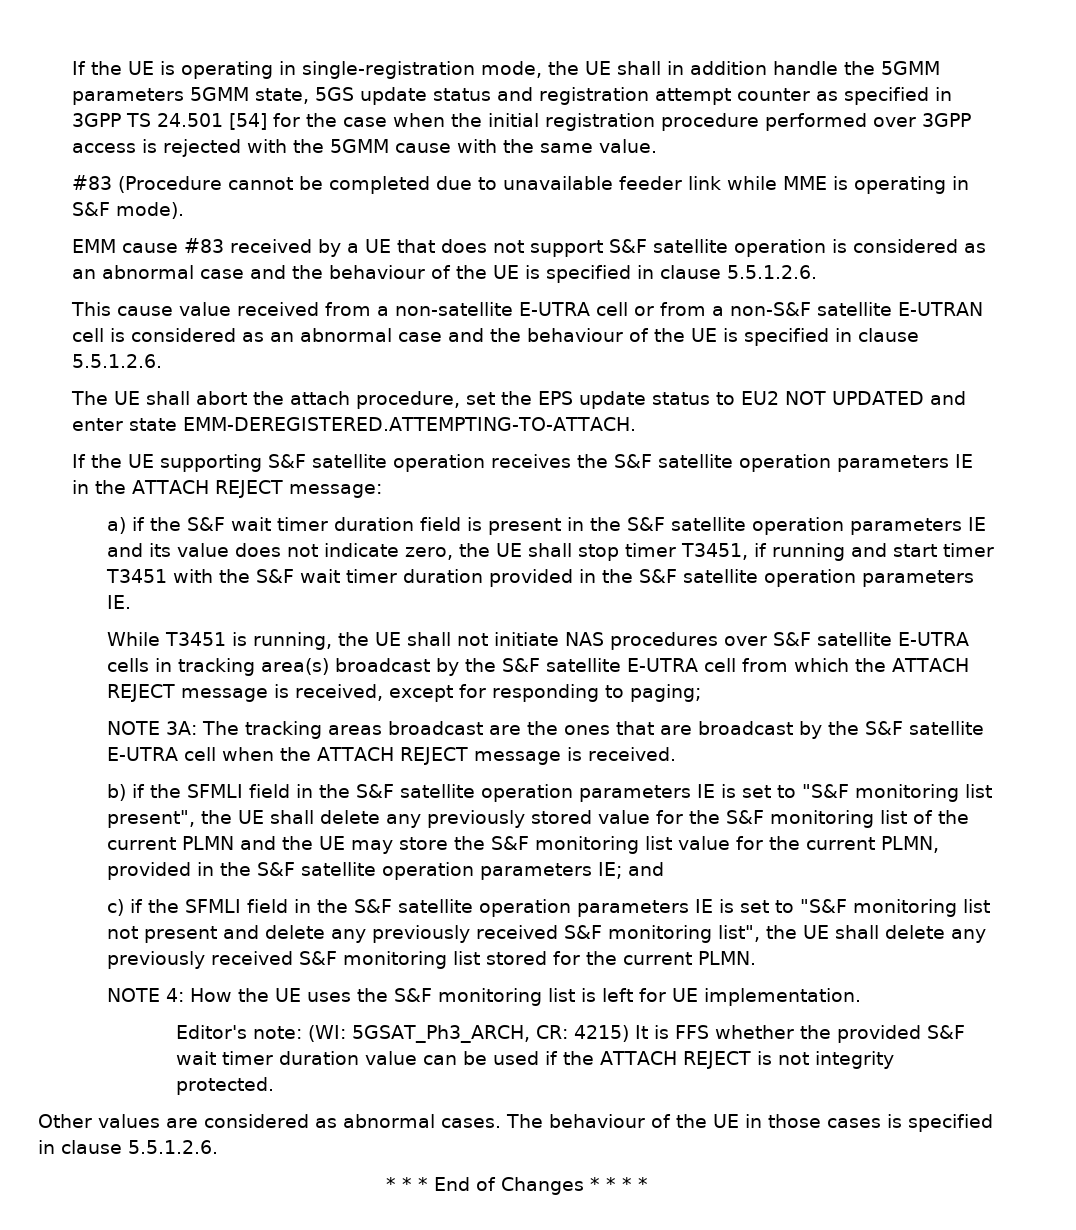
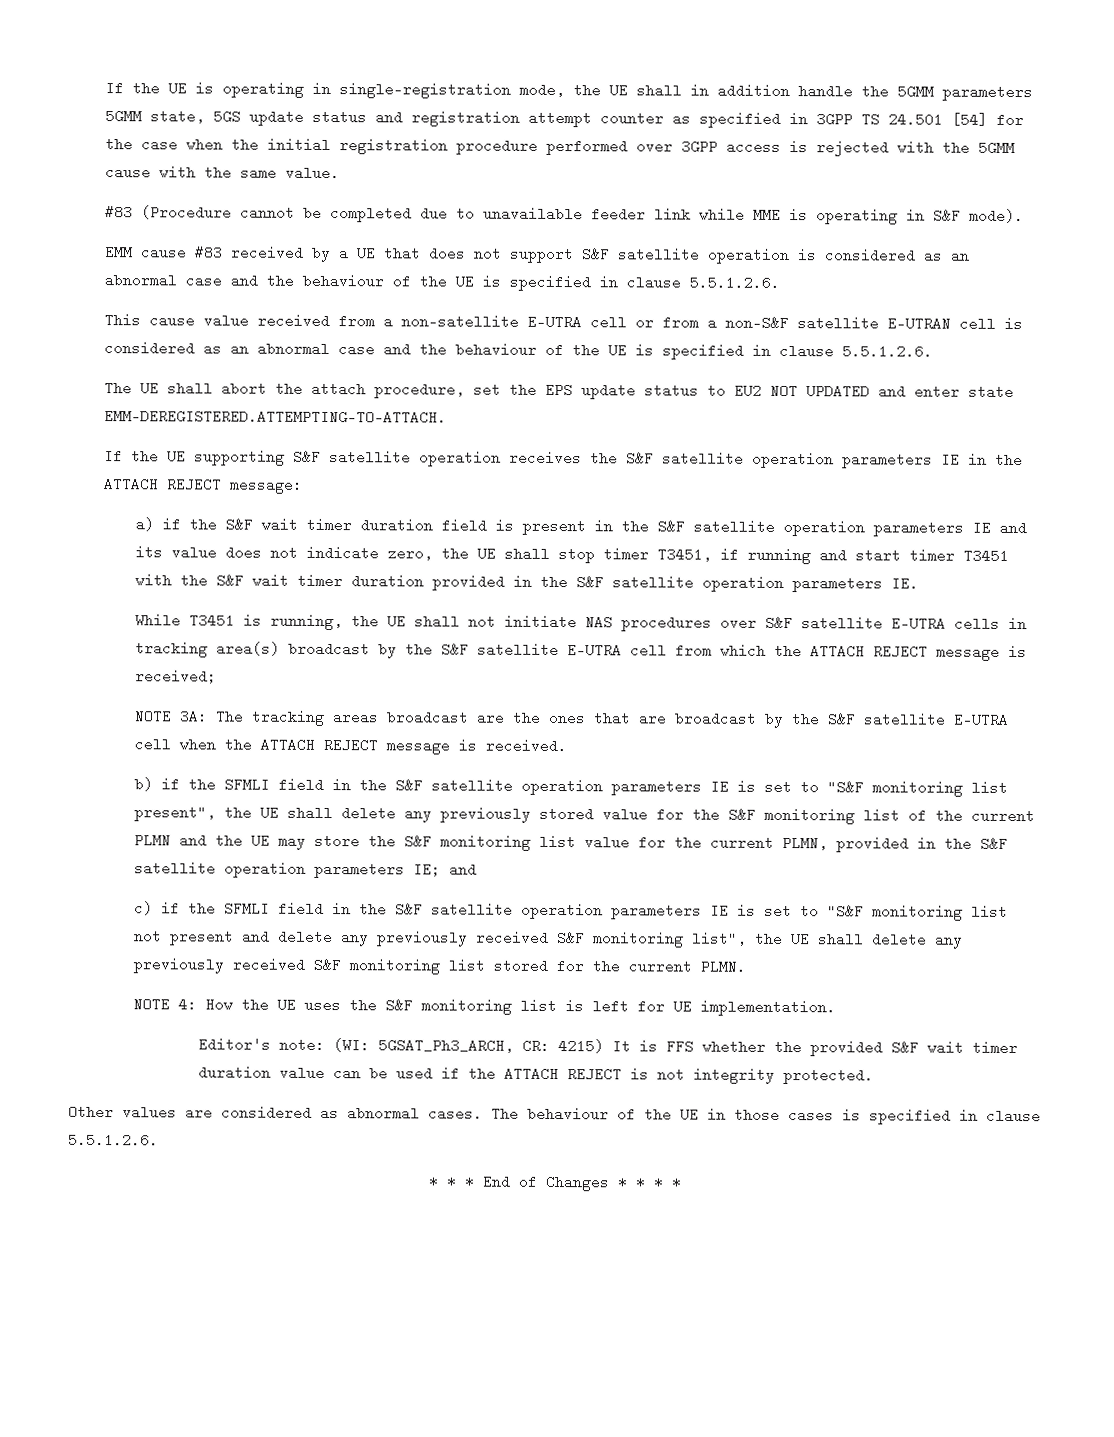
- While T3451 is running, the UE shall not initiate NAS procedures over S&F satellite E-UTRA cells in tracking area(s) broadcast by the S&F satellite E-UTRA cell from which the ATTACH REJECT message is received, except for responding to paging;
+ While T3451 is running, the UE shall not initiate NAS procedures over S&F satellite E-UTRA cells in tracking area(s) broadcast by the S&F satellite E-UTRA cell from which the ATTACH REJECT message is received;

